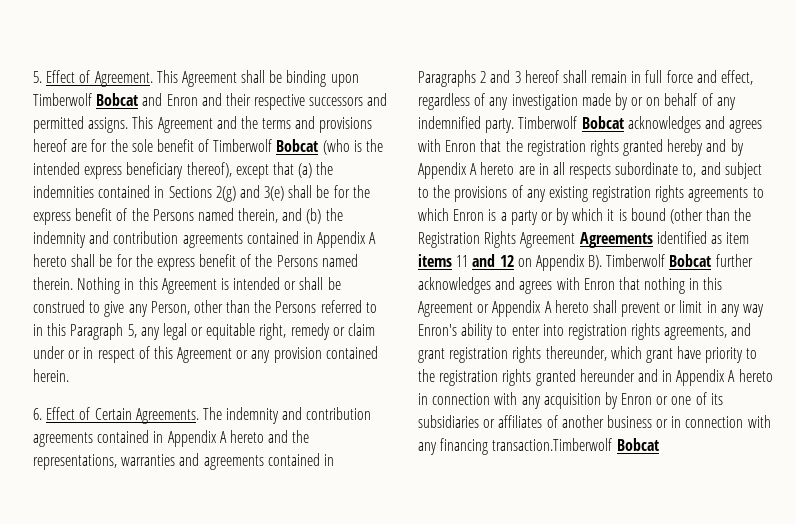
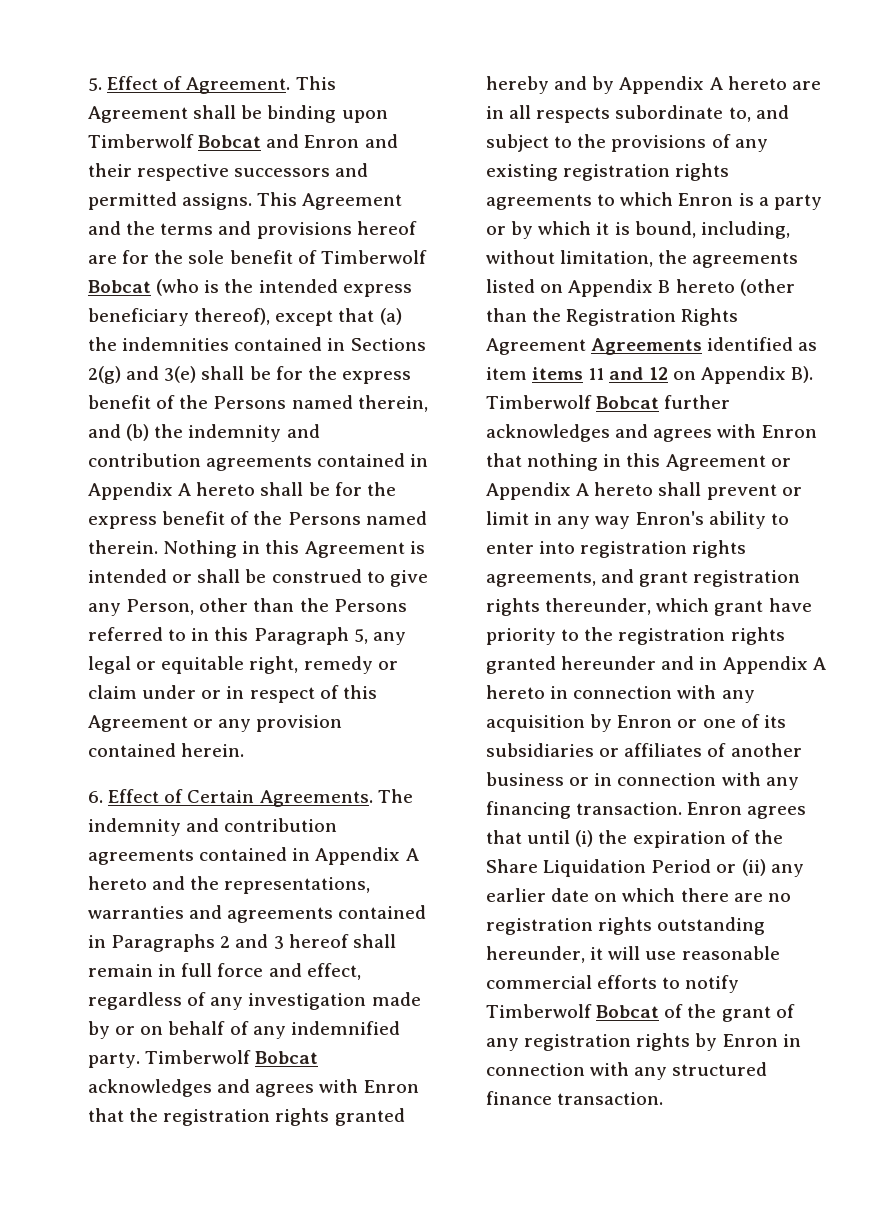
- Timberwolf Bobcat acknowledges and agrees with Enron that the registration rights granted hereby and by Appendix A hereto are in all respects subordinate to, and subject to the provisions of any existing registration rights agreements to which Enron is a party or by which it is bound (other than the Registration Rights Agreement Agreements identified as item items 11 and 12 on Appendix B). Timberwolf Bobcat further acknowledges and agrees with Enron that nothing in this Agreement or Appendix A hereto shall prevent or limit in any way Enron's ability to enter into registration rights agreements, and grant registration rights thereunder, which grant have priority to the registration rights granted hereunder and in Appendix A hereto in connection with any acquisition by Enron or one of its subsidiaries or affiliates of another business or in connection with any financing transaction.Timberwolf Bobcat
+ Timberwolf Bobcat acknowledges and agrees with Enron that the registration rights granted hereby and by Appendix A hereto are in all respects subordinate to, and subject to the provisions of any existing registration rights agreements to which Enron is a party or by which it is bound, including, without limitation, the agreements listed on Appendix B hereto (other than the Registration Rights Agreement Agreements identified as item items 11 and 12 on Appendix B). Timberwolf Bobcat further acknowledges and agrees with Enron that nothing in this Agreement or Appendix A hereto shall prevent or limit in any way Enron's ability to enter into registration rights agreements, and grant registration rights thereunder, which grant have priority to the registration rights granted hereunder and in Appendix A hereto in connection with any acquisition by Enron or one of its subsidiaries or affiliates of another business or in connection with any financing transaction. Enron agrees that until (i) the expiration of the Share Liquidation Period or (ii) any earlier date on which there are no registration rights outstanding hereunder, it will use reasonable commercial efforts to notify Timberwolf Bobcat of the grant of any registration rights by Enron in connection with any structured finance transaction.

